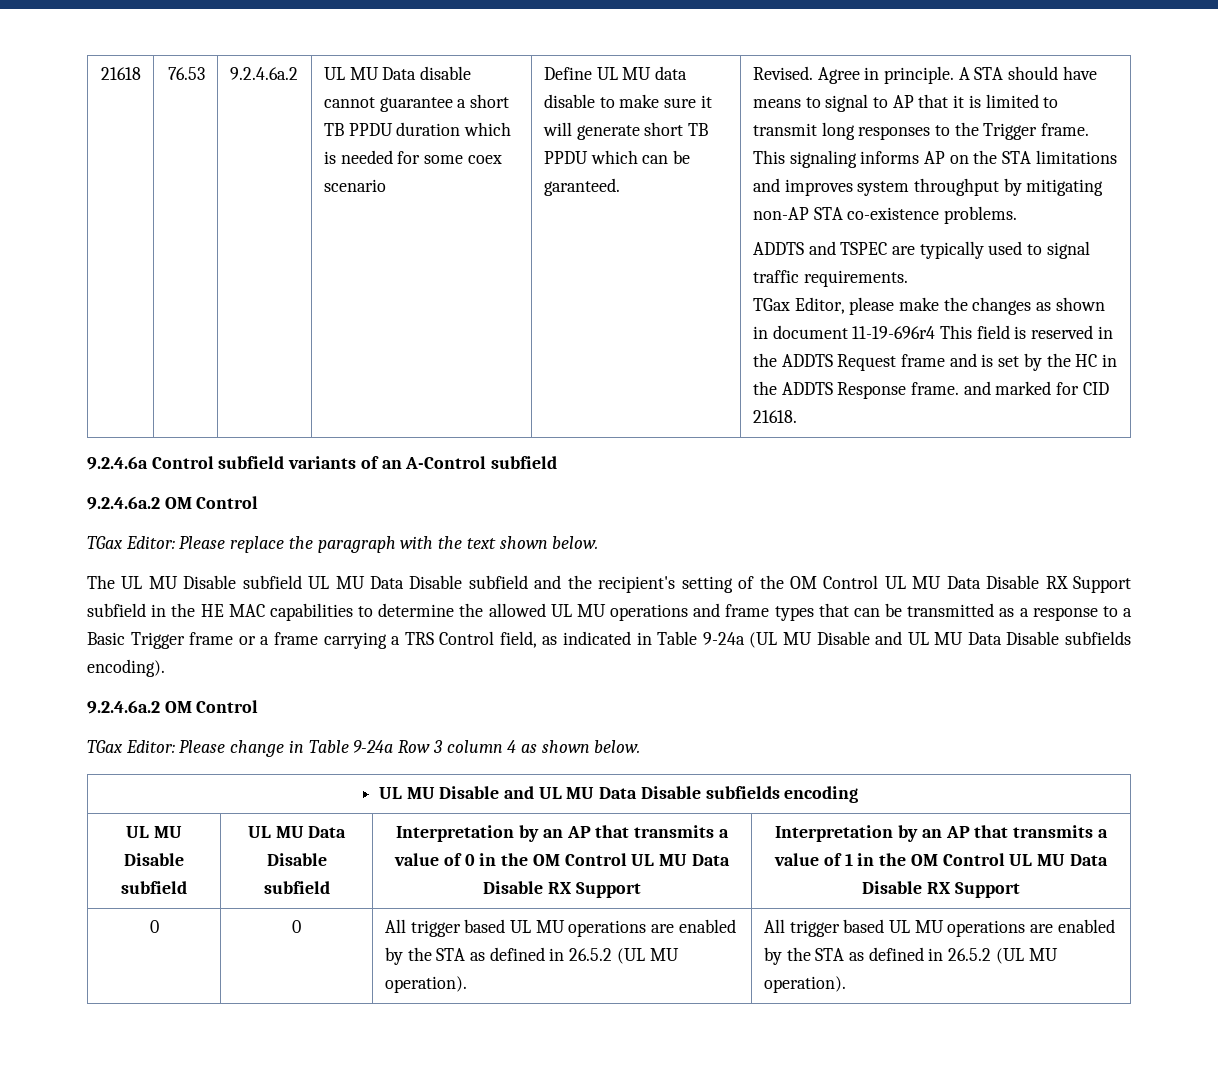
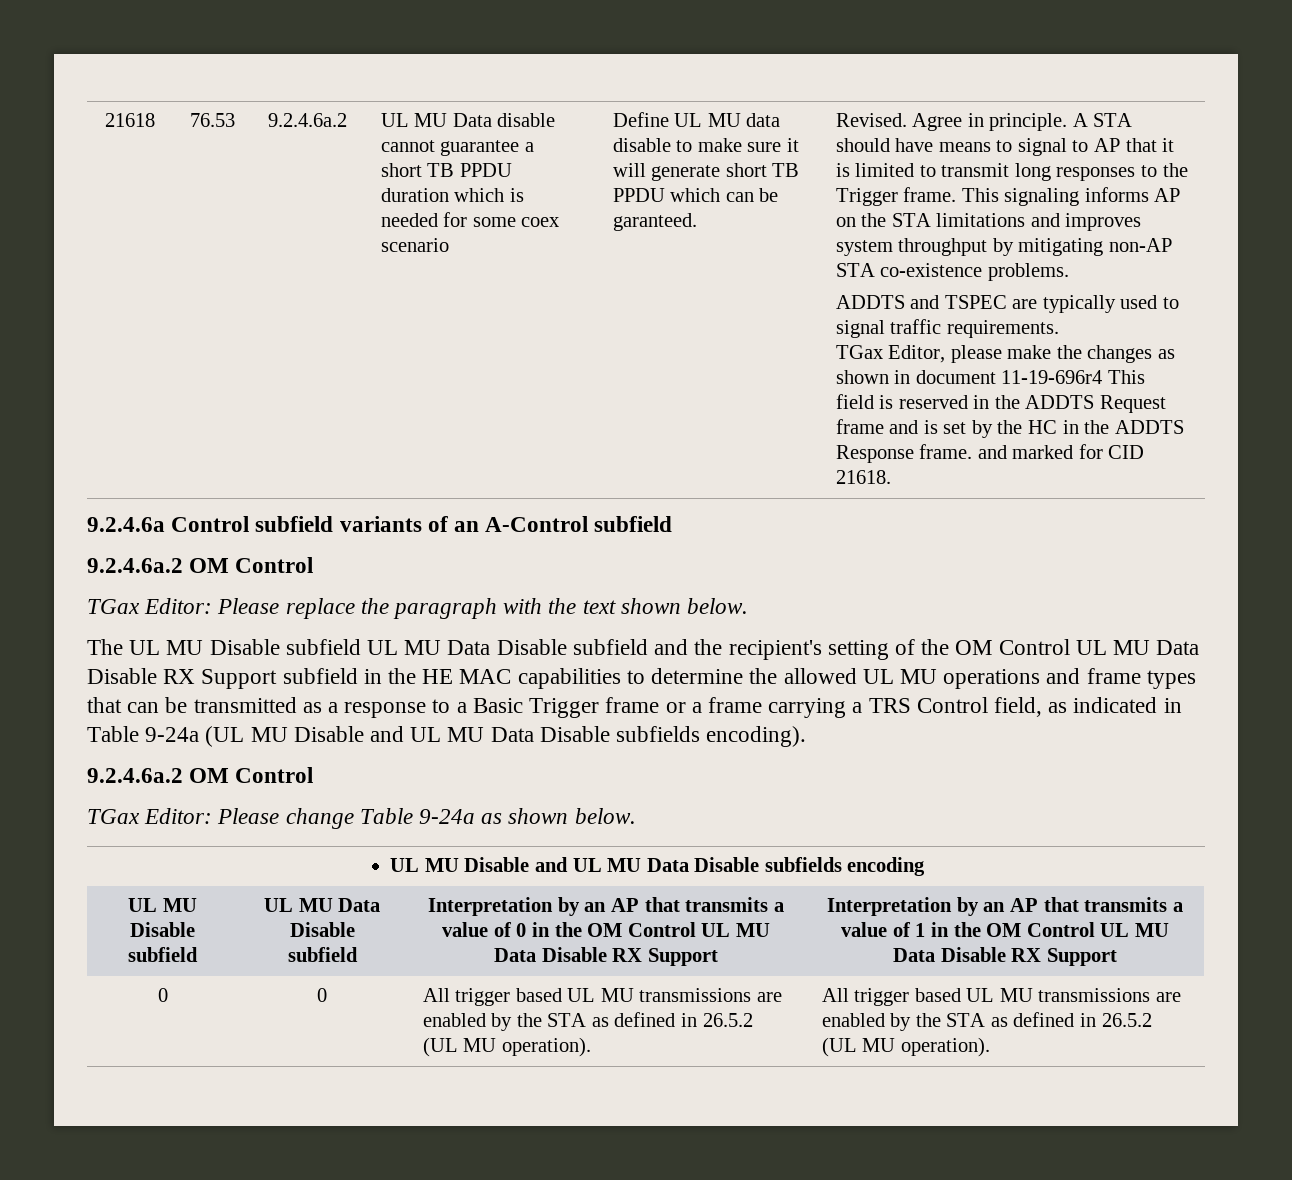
- TGax Editor: Please change in Table 9-24a Row 3 column 4 as shown below.
+ TGax Editor: Please change Table 9-24a as shown below.
- 0 | 0 | All trigger based UL MU operations are enabled by the STA as defined in 26.5.2 (UL MU operation). | All trigger based UL MU operations are enabled by the STA as defined in 26.5.2 (UL MU operation).
+ 0 | 0 | All trigger based UL MU transmissions are enabled by the STA as defined in 26.5.2 (UL MU operation). | All trigger based UL MU transmissions are enabled by the STA as defined in 26.5.2 (UL MU operation).

